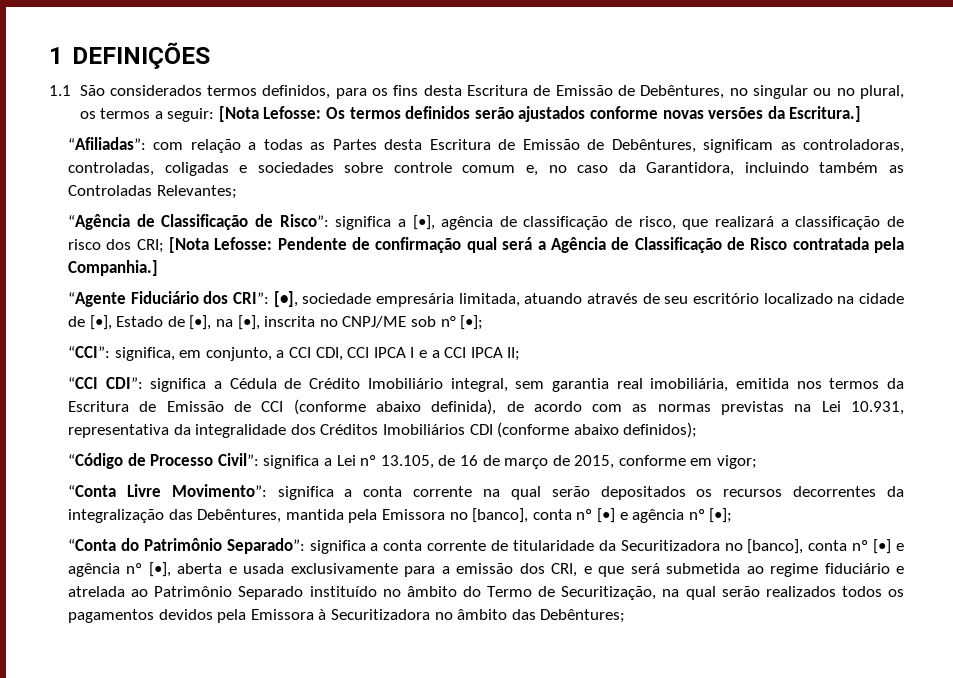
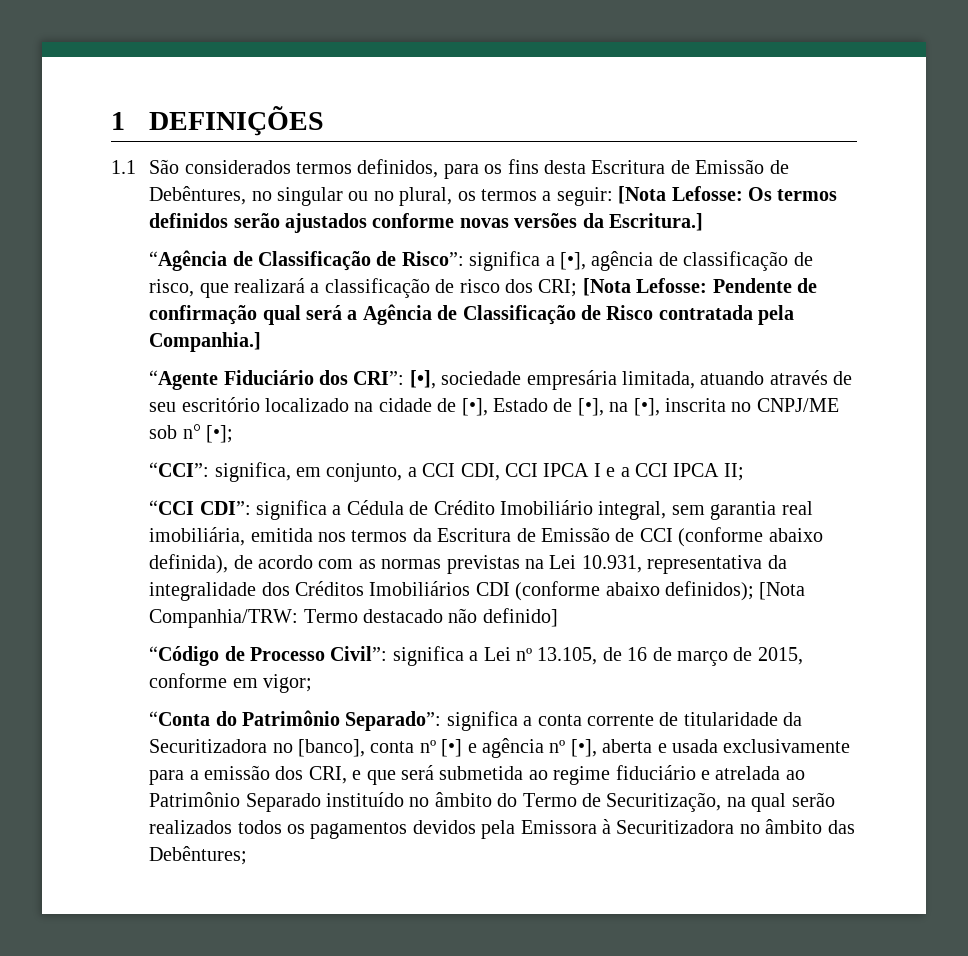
- “Afiliadas”: com relação a todas as Partes desta Escritura de Emissão de Debêntures, significam as controladoras, controladas, coligadas e sociedades sobre controle comum e, no caso da Garantidora, incluindo também as Controladas Relevantes;
- “CCI CDI”: significa a Cédula de Crédito Imobiliário integral, sem garantia real imobiliária, emitida nos termos da Escritura de Emissão de CCI (conforme abaixo definida), de acordo com as normas previstas na Lei 10.931, representativa da integralidade dos Créditos Imobiliários CDI (conforme abaixo definidos);
+ “CCI CDI”: significa a Cédula de Crédito Imobiliário integral, sem garantia real imobiliária, emitida nos termos da Escritura de Emissão de CCI (conforme abaixo definida), de acordo com as normas previstas na Lei 10.931, representativa da integralidade dos Créditos Imobiliários CDI (conforme abaixo definidos); [Nota Companhia/TRW: Termo destacado não definido]
- “Conta Livre Movimento”: significa a conta corrente na qual serão depositados os recursos decorrentes da integralização das Debêntures, mantida pela Emissora no [banco], conta nº [•] e agência nº [•];

